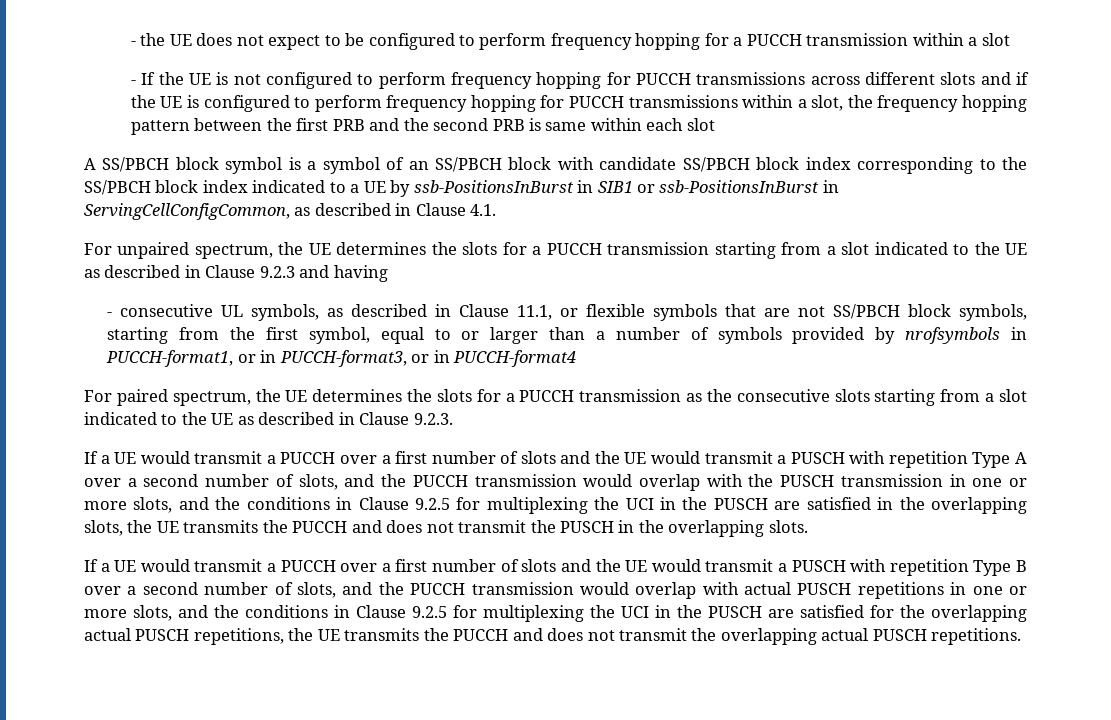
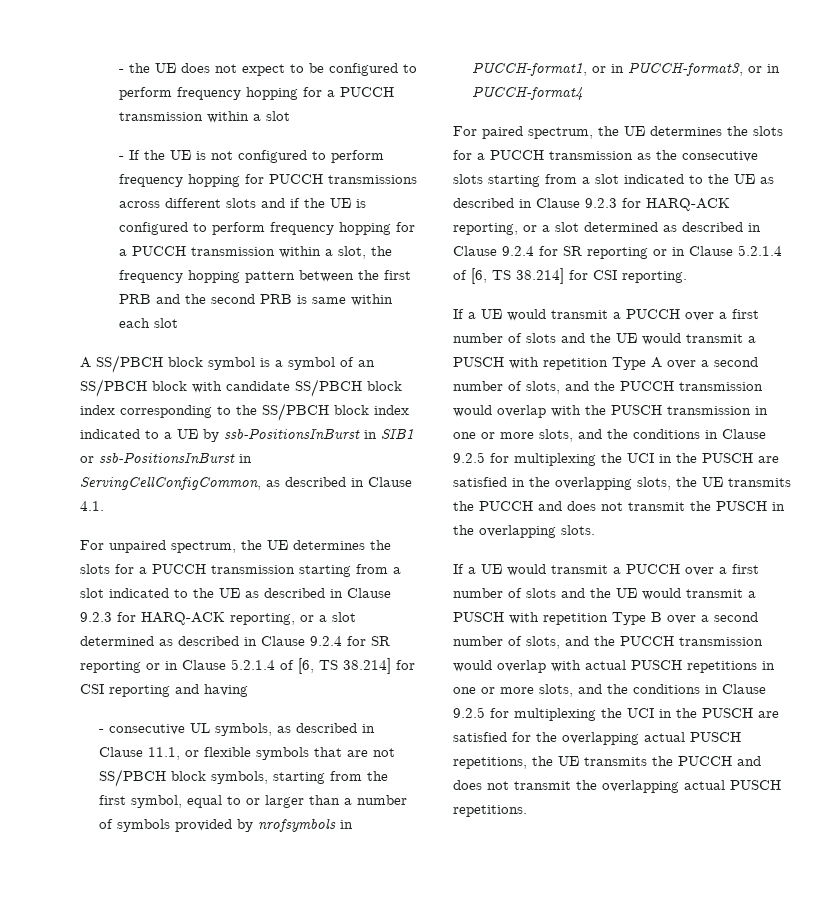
- - If the UE is not configured to perform frequency hopping for PUCCH transmissions across different slots and if the UE is configured to perform frequency hopping for PUCCH transmissions within a slot, the frequency hopping pattern between the first PRB and the second PRB is same within each slot
+ - If the UE is not configured to perform frequency hopping for PUCCH transmissions across different slots and if the UE is configured to perform frequency hopping for a PUCCH transmission within a slot, the frequency hopping pattern between the first PRB and the second PRB is same within each slot
- For unpaired spectrum, the UE determines the slots for a PUCCH transmission starting from a slot indicated to the UE as described in Clause 9.2.3 and having
+ For unpaired spectrum, the UE determines the slots for a PUCCH transmission starting from a slot indicated to the UE as described in Clause 9.2.3 for HARQ-ACK reporting, or a slot determined as described in Clause 9.2.4 for SR reporting or in Clause 5.2.1.4 of [6, TS 38.214] for CSI reporting and having
- For paired spectrum, the UE determines the slots for a PUCCH transmission as the consecutive slots starting from a slot indicated to the UE as described in Clause 9.2.3.
+ For paired spectrum, the UE determines the slots for a PUCCH transmission as the consecutive slots starting from a slot indicated to the UE as described in Clause 9.2.3 for HARQ-ACK reporting, or a slot determined as described in Clause 9.2.4 for SR reporting or in Clause 5.2.1.4 of [6, TS 38.214] for CSI reporting.

